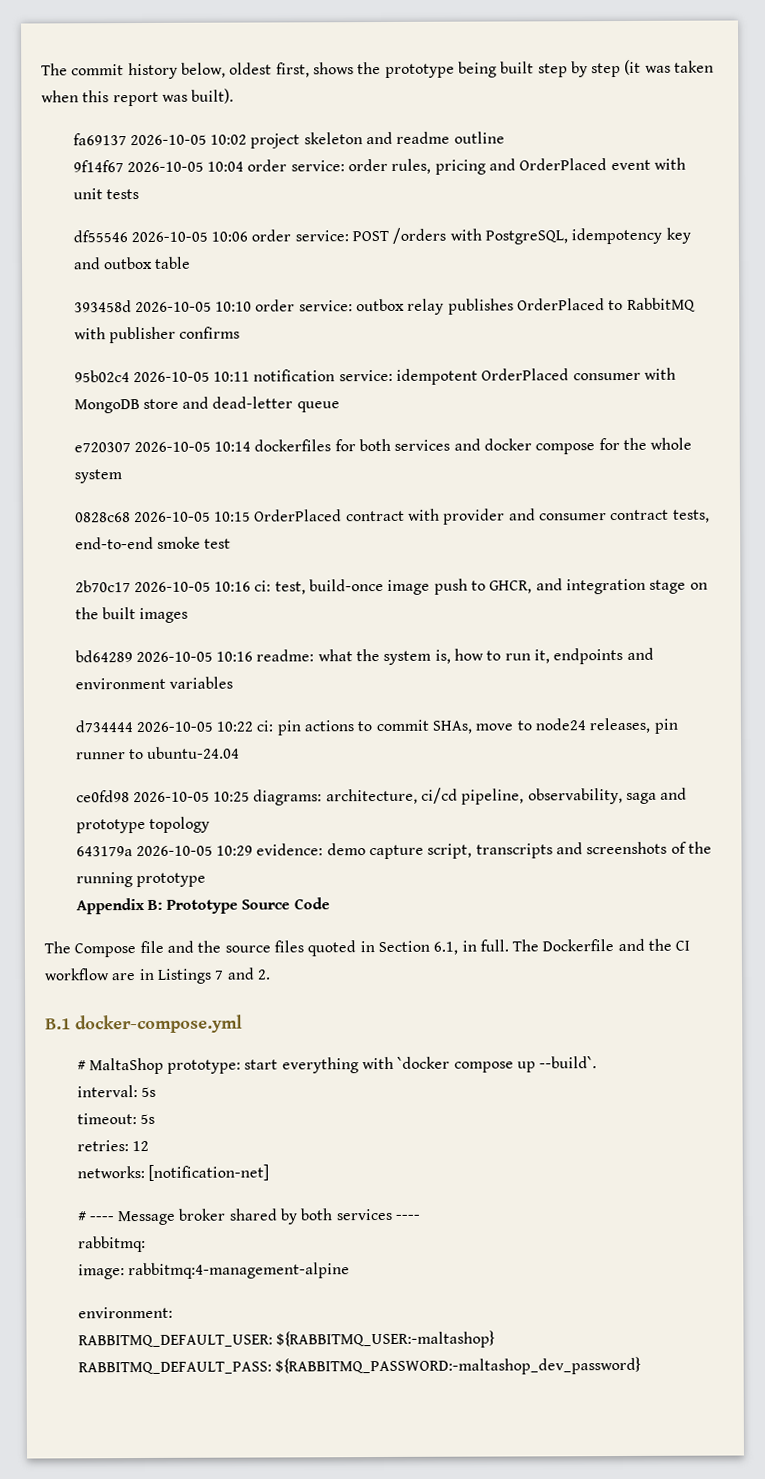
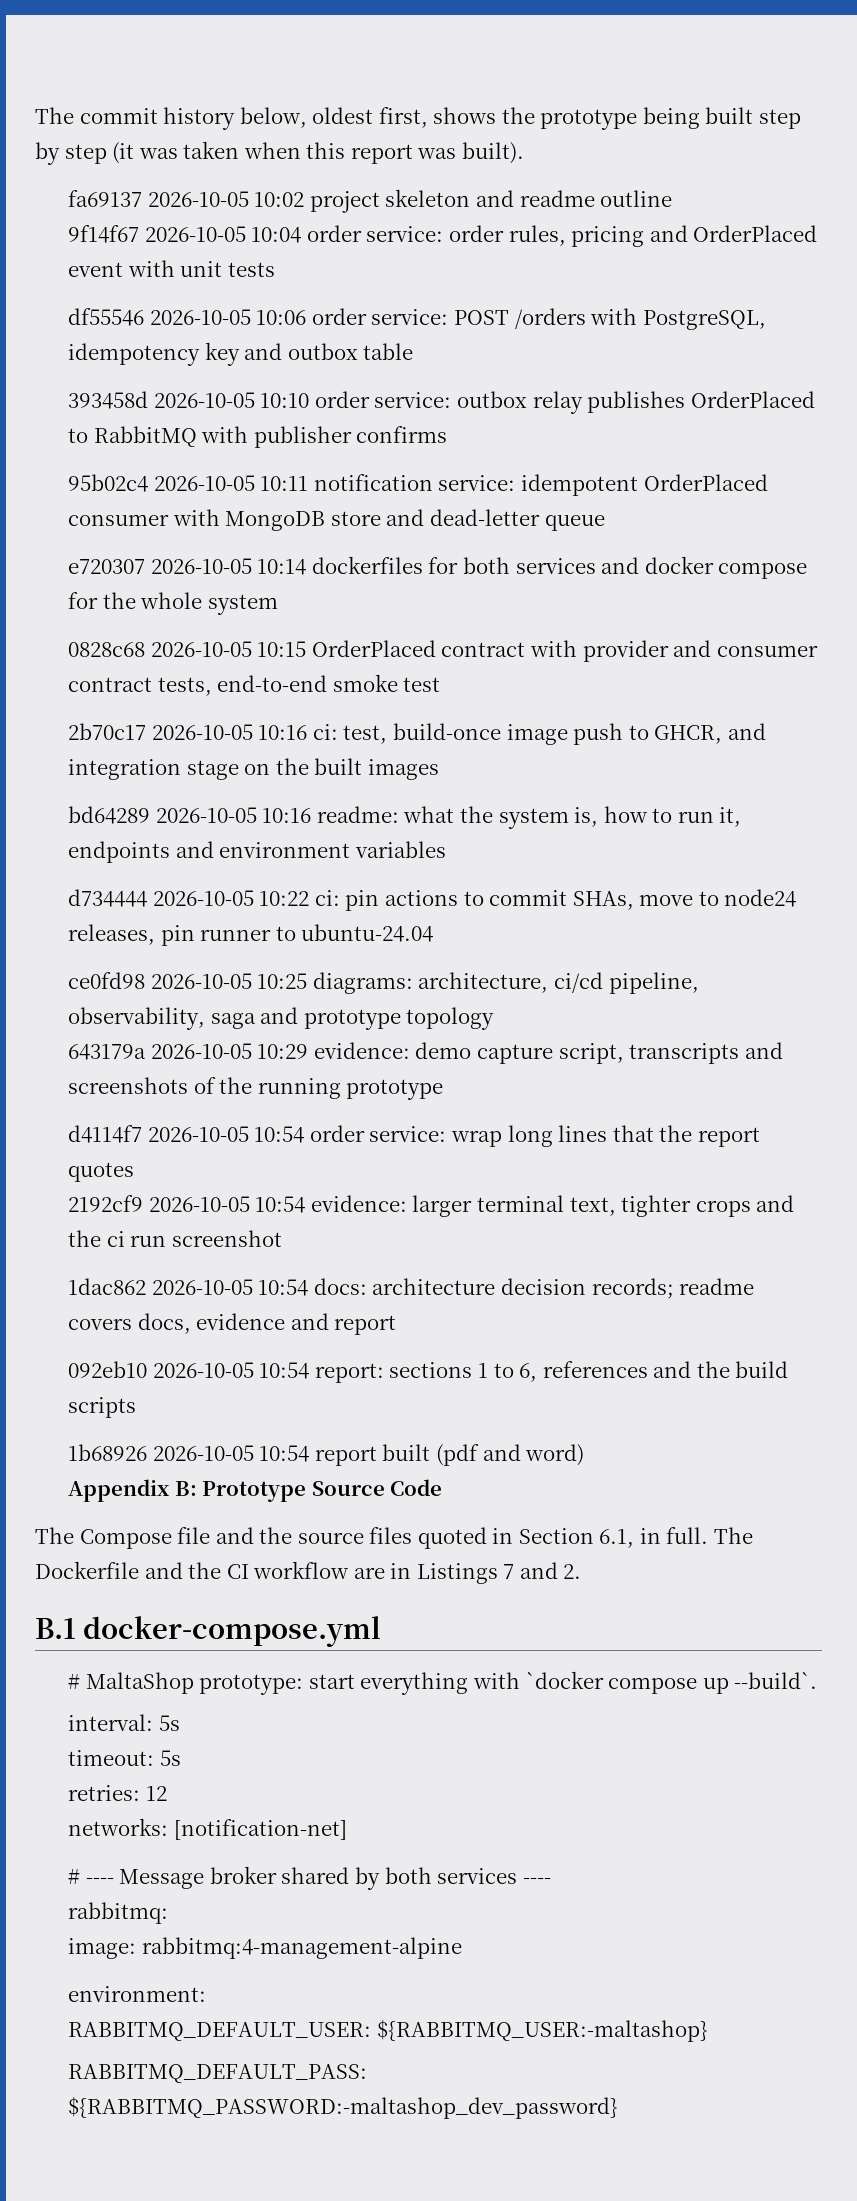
+ d4114f7 2026-10-05 10:54 order service: wrap long lines that the report quotes
+ 2192cf9 2026-10-05 10:54 evidence: larger terminal text, tighter crops and the ci run screenshot
+ 1dac862 2026-10-05 10:54 docs: architecture decision records; readme covers docs, evidence and report
+ 092eb10 2026-10-05 10:54 report: sections 1 to 6, references and the build scripts
+ 1b68926 2026-10-05 10:54 report built (pdf and word)

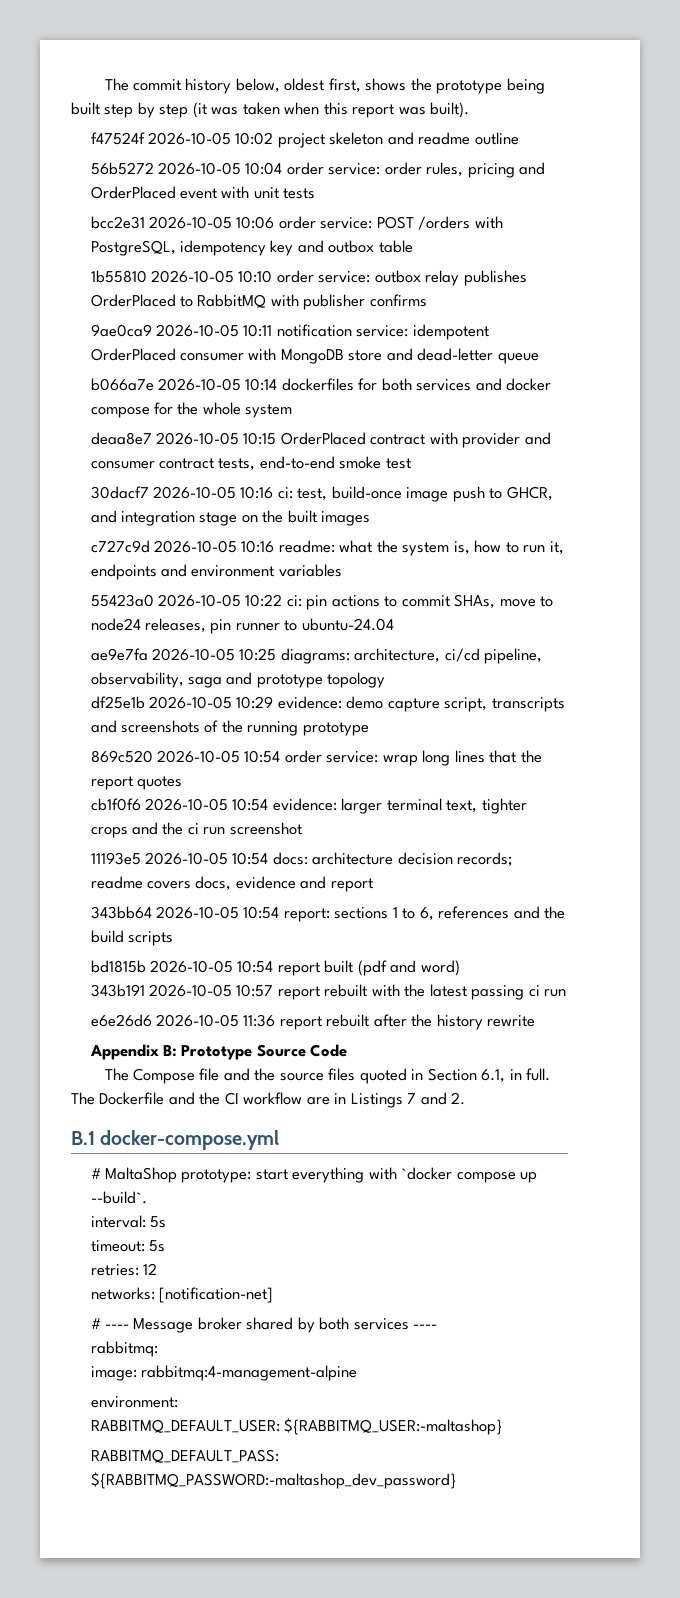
- fa69137 2026-10-05 10:02 project skeleton and readme outline
+ f47524f 2026-10-05 10:02 project skeleton and readme outline
- 9f14f67 2026-10-05 10:04 order service: order rules, pricing and OrderPlaced event with unit tests
+ 56b5272 2026-10-05 10:04 order service: order rules, pricing and OrderPlaced event with unit tests
- df55546 2026-10-05 10:06 order service: POST /orders with PostgreSQL, idempotency key and outbox table
+ bcc2e31 2026-10-05 10:06 order service: POST /orders with PostgreSQL, idempotency key and outbox table
- 393458d 2026-10-05 10:10 order service: outbox relay publishes OrderPlaced to RabbitMQ with publisher confirms
+ 1b55810 2026-10-05 10:10 order service: outbox relay publishes OrderPlaced to RabbitMQ with publisher confirms
- 95b02c4 2026-10-05 10:11 notification service: idempotent OrderPlaced consumer with MongoDB store and dead-letter queue
+ 9ae0ca9 2026-10-05 10:11 notification service: idempotent OrderPlaced consumer with MongoDB store and dead-letter queue
- e720307 2026-10-05 10:14 dockerfiles for both services and docker compose for the whole system
+ b066a7e 2026-10-05 10:14 dockerfiles for both services and docker compose for the whole system
- 0828c68 2026-10-05 10:15 OrderPlaced contract with provider and consumer contract tests, end-to-end smoke test
+ deaa8e7 2026-10-05 10:15 OrderPlaced contract with provider and consumer contract tests, end-to-end smoke test
- 2b70c17 2026-10-05 10:16 ci: test, build-once image push to GHCR, and integration stage on the built images
+ 30dacf7 2026-10-05 10:16 ci: test, build-once image push to GHCR, and integration stage on the built images
- bd64289 2026-10-05 10:16 readme: what the system is, how to run it, endpoints and environment variables
+ c727c9d 2026-10-05 10:16 readme: what the system is, how to run it, endpoints and environment variables
- d734444 2026-10-05 10:22 ci: pin actions to commit SHAs, move to node24 releases, pin runner to ubuntu-24.04
+ 55423a0 2026-10-05 10:22 ci: pin actions to commit SHAs, move to node24 releases, pin runner to ubuntu-24.04
- ce0fd98 2026-10-05 10:25 diagrams: architecture, ci/cd pipeline, observability, saga and prototype topology
+ ae9e7fa 2026-10-05 10:25 diagrams: architecture, ci/cd pipeline, observability, saga and prototype topology
- 643179a 2026-10-05 10:29 evidence: demo capture script, transcripts and screenshots of the running prototype
+ df25e1b 2026-10-05 10:29 evidence: demo capture script, transcripts and screenshots of the running prototype
- d4114f7 2026-10-05 10:54 order service: wrap long lines that the report quotes
+ 869c520 2026-10-05 10:54 order service: wrap long lines that the report quotes
- 2192cf9 2026-10-05 10:54 evidence: larger terminal text, tighter crops and the ci run screenshot
+ cb1f0f6 2026-10-05 10:54 evidence: larger terminal text, tighter crops and the ci run screenshot
- 1dac862 2026-10-05 10:54 docs: architecture decision records; readme covers docs, evidence and report
+ 11193e5 2026-10-05 10:54 docs: architecture decision records; readme covers docs, evidence and report
- 092eb10 2026-10-05 10:54 report: sections 1 to 6, references and the build scripts
+ 343bb64 2026-10-05 10:54 report: sections 1 to 6, references and the build scripts
- 1b68926 2026-10-05 10:54 report built (pdf and word)
+ bd1815b 2026-10-05 10:54 report built (pdf and word)
+ 343b191 2026-10-05 10:57 report rebuilt with the latest passing ci run
+ e6e26d6 2026-10-05 11:36 report rebuilt after the history rewrite

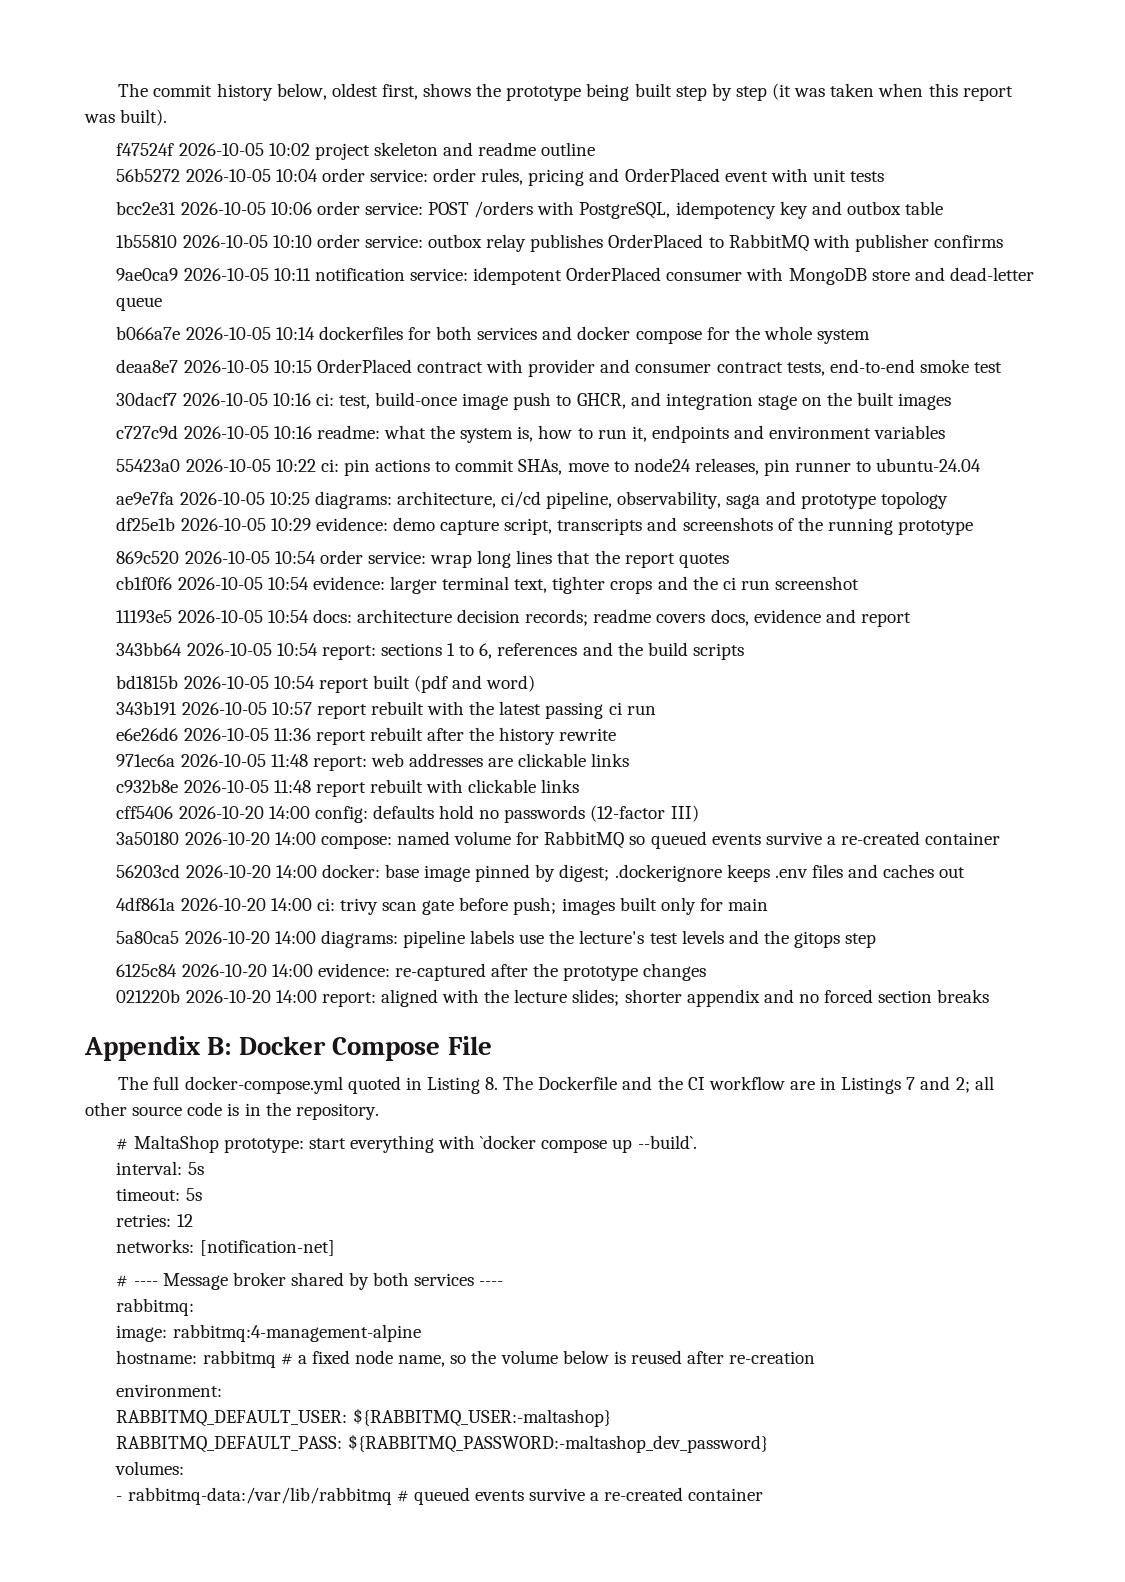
- Appendix B: Prototype Source Code
- The Compose file and the source files quoted in Section 6.1, in full. The Dockerfile and the CI workflow are in Listings 7 and 2.
- B.1 docker-compose.yml
+ 971ec6a 2026-10-05 11:48 report: web addresses are clickable links
+ c932b8e 2026-10-05 11:48 report rebuilt with clickable links
+ cff5406 2026-10-20 14:00 config: defaults hold no passwords (12-factor III)
+ 3a50180 2026-10-20 14:00 compose: named volume for RabbitMQ so queued events survive a re-created container
+ 56203cd 2026-10-20 14:00 docker: base image pinned by digest; .dockerignore keeps .env files and caches out
+ 4df861a 2026-10-20 14:00 ci: trivy scan gate before push; images built only for main
+ 5a80ca5 2026-10-20 14:00 diagrams: pipeline labels use the lecture's test levels and the gitops step
+ 6125c84 2026-10-20 14:00 evidence: re-captured after the prototype changes
+ 021220b 2026-10-20 14:00 report: aligned with the lecture slides; shorter appendix and no forced section breaks
+ Appendix B: Docker Compose File
+ The full docker-compose.yml quoted in Listing 8. The Dockerfile and the CI workflow are in Listings 7 and 2; all other source code is in the repository.
+ hostname: rabbitmq # a fixed node name, so the volume below is reused after re-creation
+ volumes:
+ - rabbitmq-data:/var/lib/rabbitmq # queued events survive a re-created container

